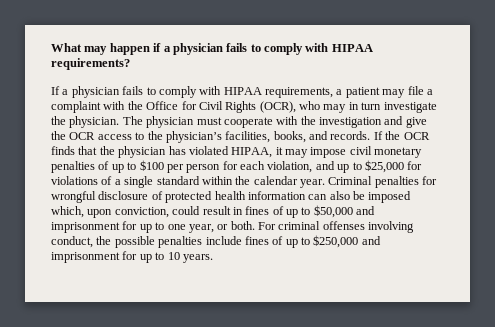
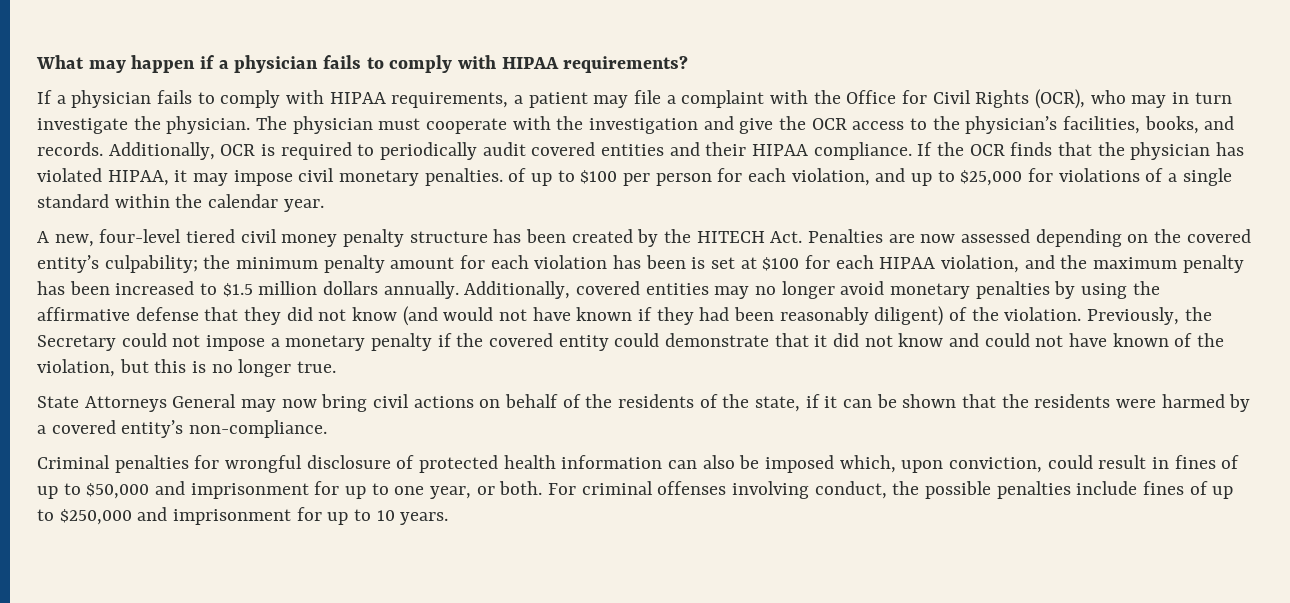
+ Additionally, OCR is required to periodically audit covered entities and their HIPAA compliance.
- If the OCR finds that the physician has violated HIPAA, it may impose civil monetary penalties of up to $100 per person for each violation, and up to $25,000 for violations of a single standard within the calendar year. Criminal penalties for wrongful disclosure of protected health information can also be imposed which, upon conviction, could result in fines of up to $50,000 and imprisonment for up to one year, or both.
+ If the OCR finds that the physician has violated HIPAA, it may impose civil monetary penalties. of up to $100 per person for each violation, and up to $25,000 for violations of a single standard within the calendar year.
+ A new, four-level tiered civil money penalty structure has been created by the HITECH Act. Penalties are now assessed depending on the covered entity’s culpability; the minimum penalty amount for each violation has been is set at $100 for each HIPAA violation, and the maximum penalty has been increased to $1.5 million dollars annually. Additionally, covered entities may no longer avoid monetary penalties by using the affirmative defense that they did not know (and would not have known if they had been reasonably diligent) of the violation. Previously, the Secretary could not impose a monetary penalty if the covered entity could demonstrate that it did not know and could not have known of the violation, but this is no longer true.
+ State Attorneys General may now bring civil actions on behalf of the residents of the state, if it can be shown that the residents were harmed by a covered entity’s non-compliance.
+ Criminal penalties for wrongful disclosure of protected health information can also be imposed which, upon conviction, could result in fines of up to $50,000 and imprisonment for up to one year, or both.

